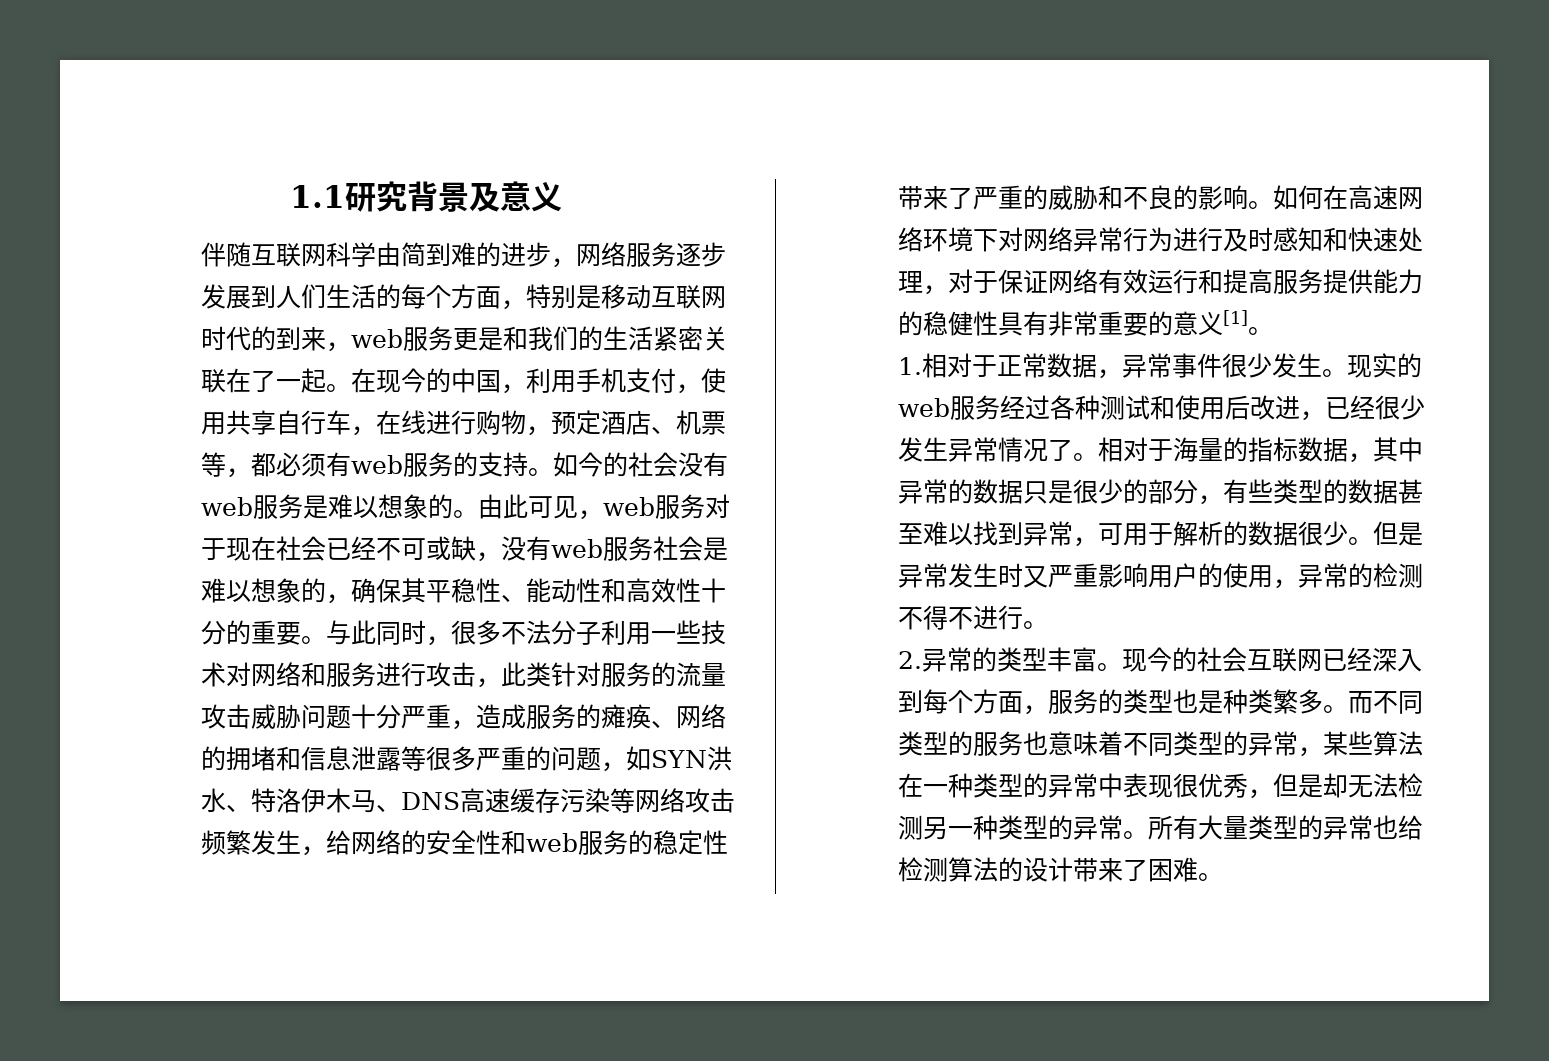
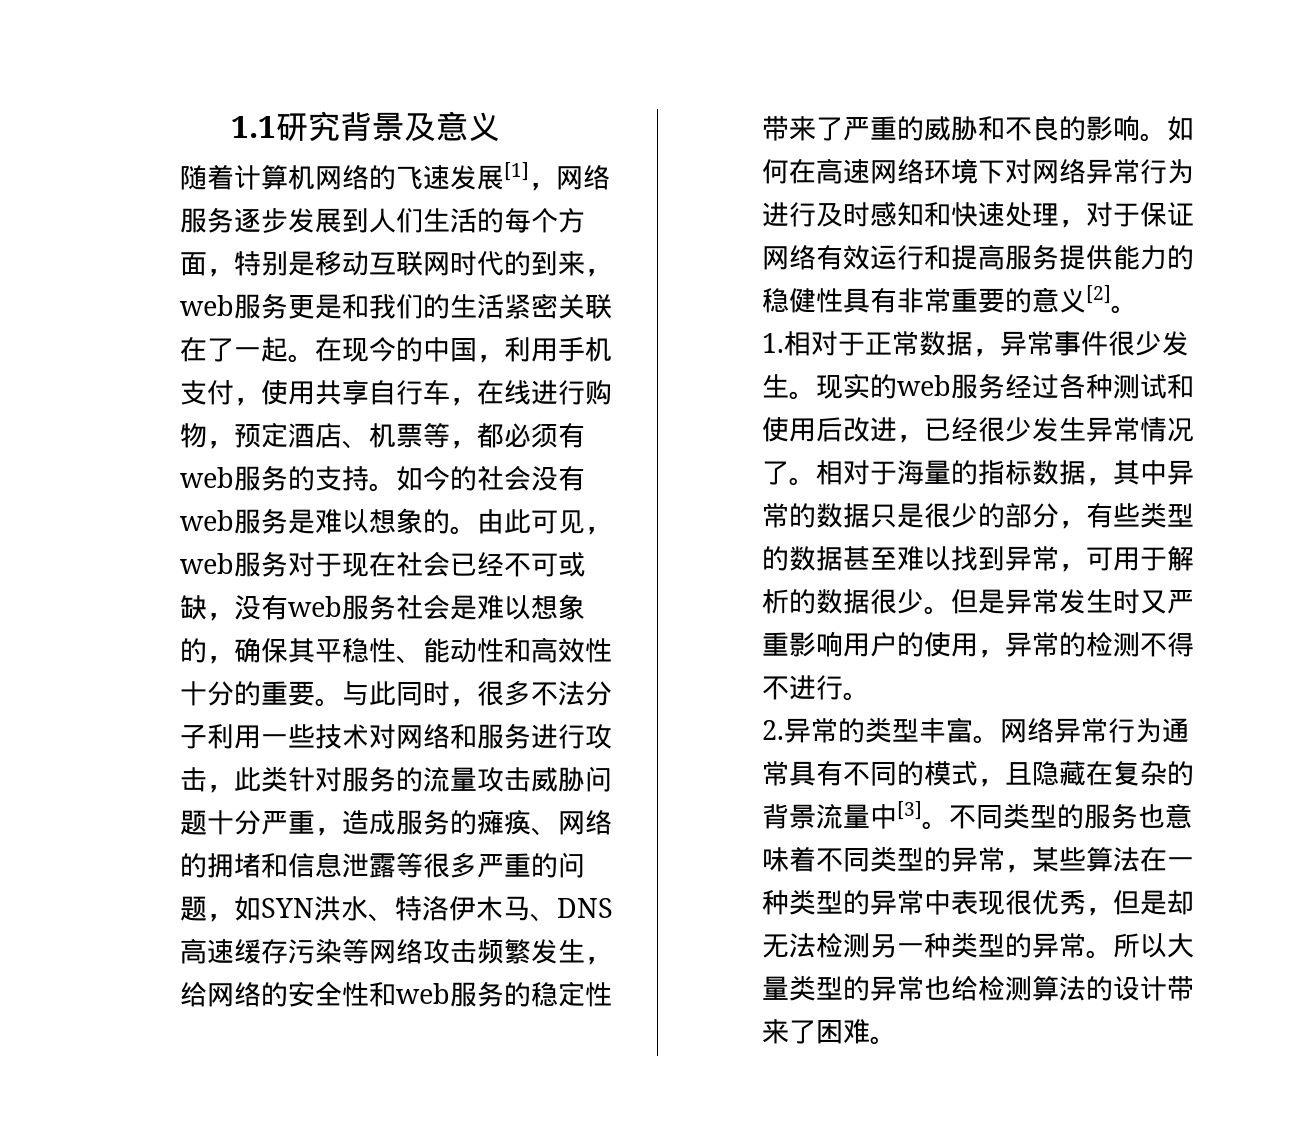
- 伴随互联网科学由简到难的进步，网络服务逐步发展到人们生活的每个方面，特别是移动互联网时代的到来，web服务更是和我们的生活紧密关联在了一起。
+ 随着计算机网络的飞速发展[1]，网络服务逐步发展到人们生活的每个方面，特别是移动互联网时代的到来，web服务更是和我们的生活紧密关联在了一起。
- 如何在高速网络环境下对网络异常行为进行及时感知和快速处理，对于保证网络有效运行和提高服务提供能力的稳健性具有非常重要的意义[1]。
+ 如何在高速网络环境下对网络异常行为进行及时感知和快速处理，对于保证网络有效运行和提高服务提供能力的稳健性具有非常重要的意义[2]。
- 现今的社会互联网已经深入到每个方面，服务的类型也是种类繁多。而不同类型的服务也意味着不同类型的异常，某些算法在一种类型的异常中表现很优秀，但是却无法检测另一种类型的异常。
+ 网络异常行为通常具有不同的模式，且隐藏在复杂的背景流量中[3]。不同类型的服务也意味着不同类型的异常，某些算法在一种类型的异常中表现很优秀，但是却无法检测另一种类型的异常。
- 所有大量类型的异常也给检测算法的设计带来了困难。
+ 所以大量类型的异常也给检测算法的设计带来了困难。

